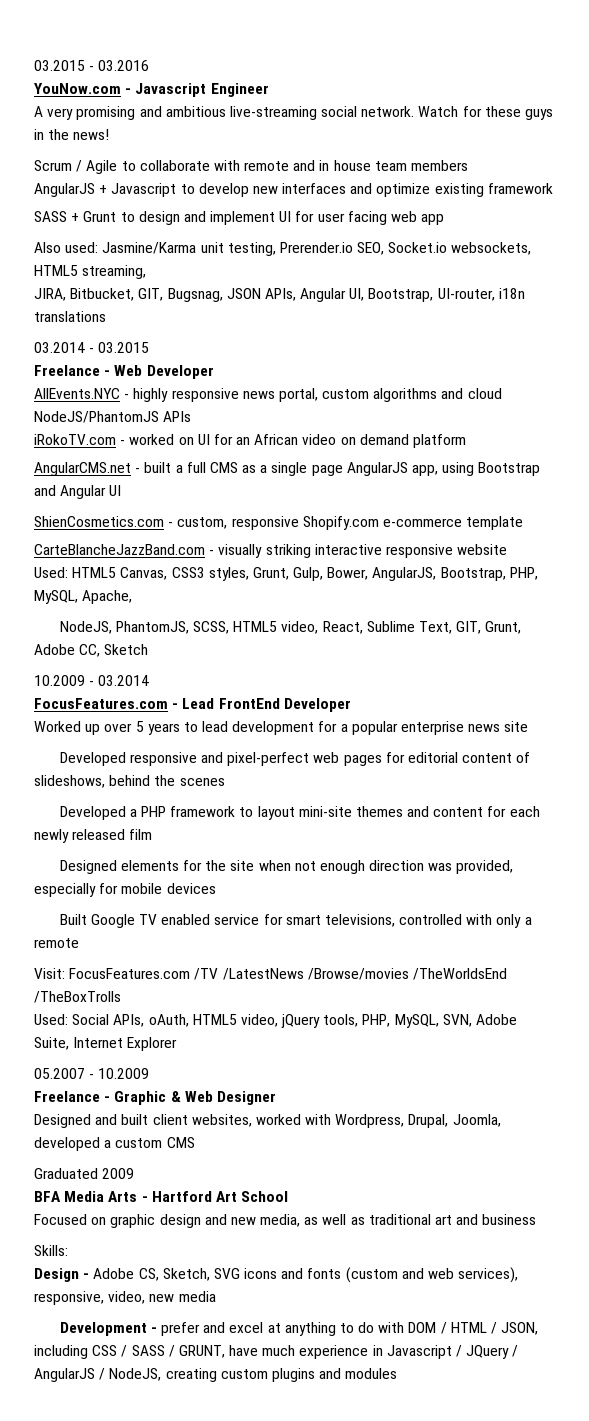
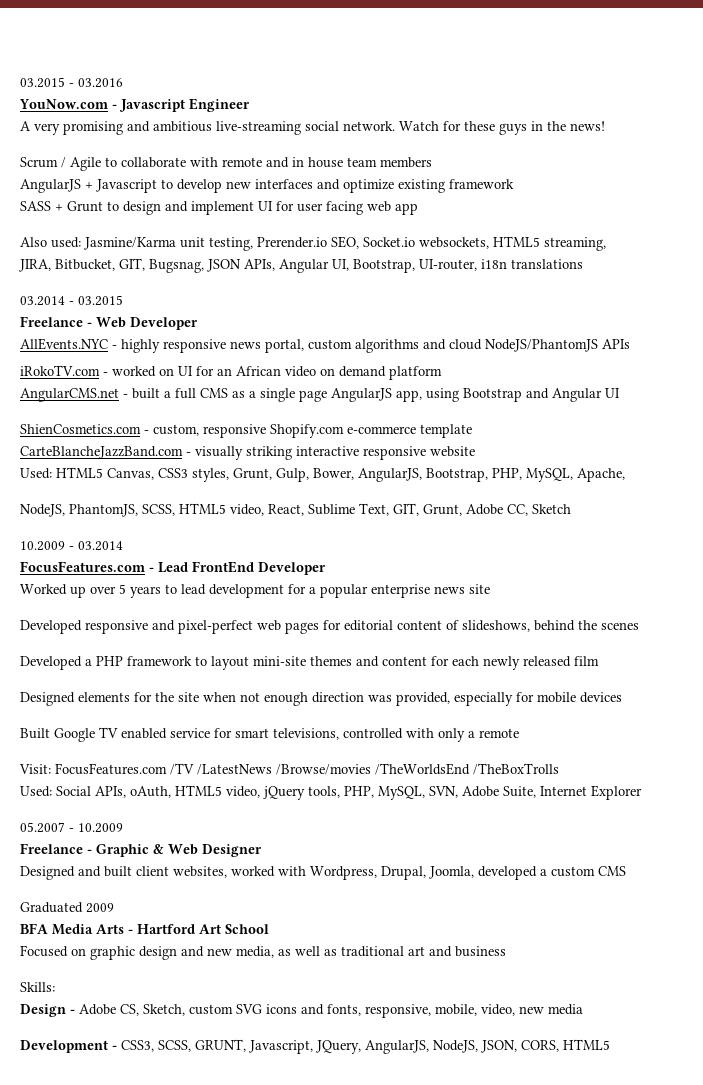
- Design - Adobe CS, Sketch, SVG icons and fonts (custom and web services), responsive, video, new media
+ Design - Adobe CS, Sketch, custom SVG icons and fonts, responsive, mobile, video, new media
- Development - prefer and excel at anything to do with DOM / HTML / JSON, including CSS / SASS / GRUNT, have much experience in Javascript / JQuery / AngularJS / NodeJS, creating custom plugins and modules
+ Development - CSS3, SCSS, GRUNT, Javascript, JQuery, AngularJS, NodeJS, JSON, CORS, HTML5

